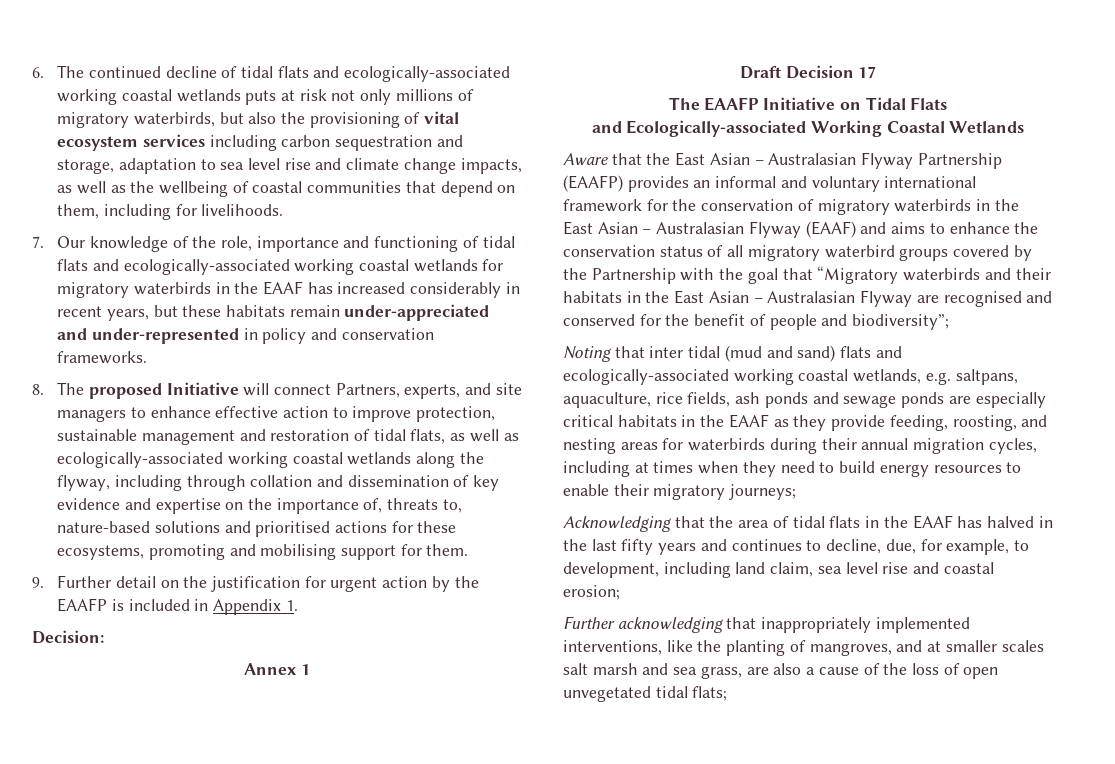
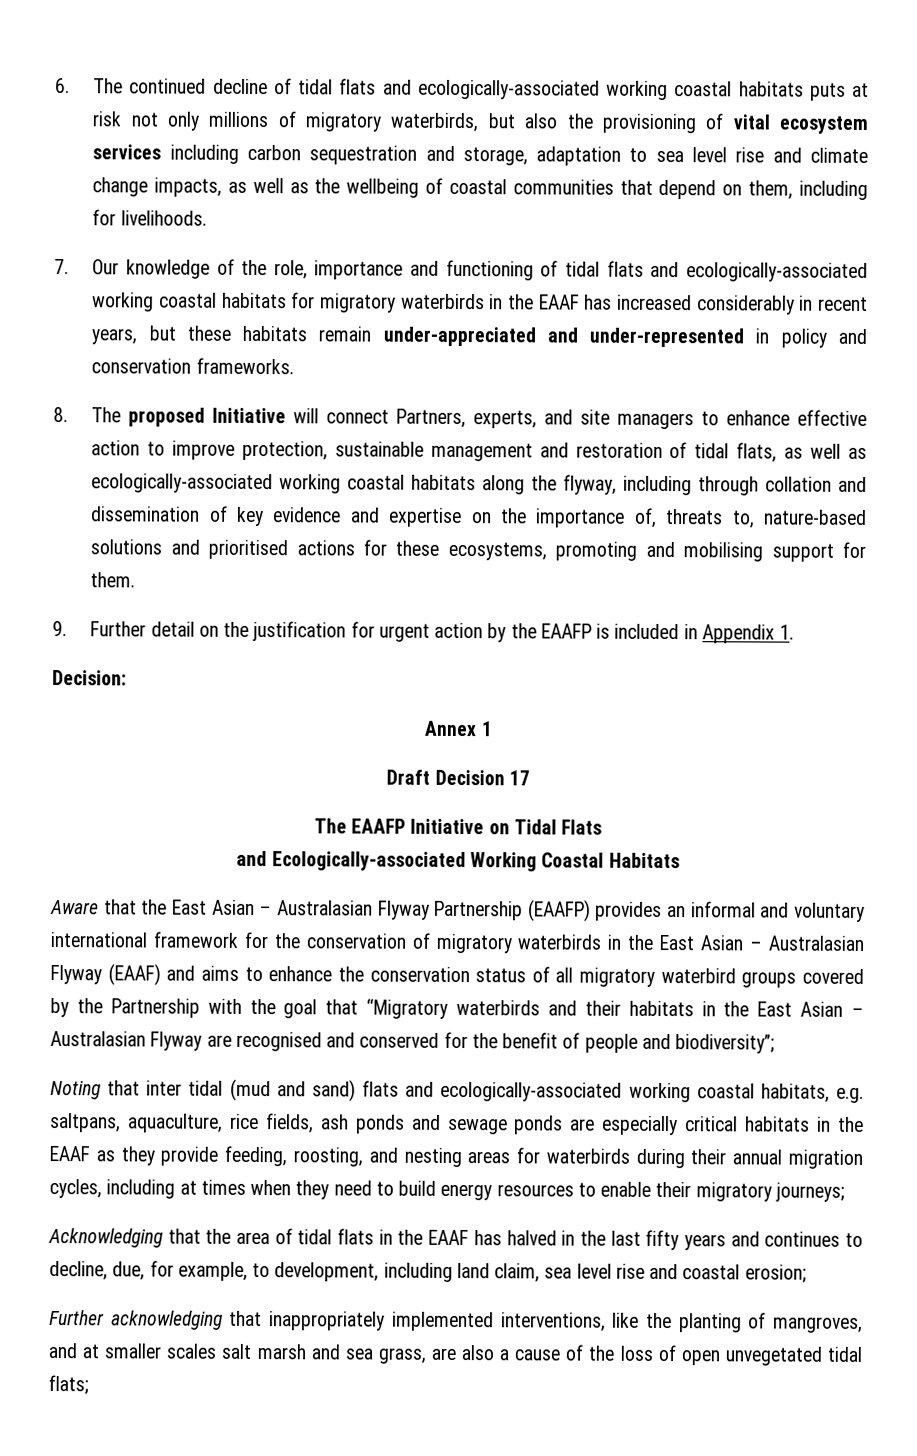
- 6. The continued decline of tidal flats and ecologically-associated working coastal wetlands puts at risk not only millions of migratory waterbirds, but also the provisioning of vital ecosystem services including carbon sequestration and storage, adaptation to sea level rise and climate change impacts, as well as the wellbeing of coastal communities that depend on them, including for livelihoods.
+ 6. The continued decline of tidal flats and ecologically-associated working coastal habitats puts at risk not only millions of migratory waterbirds, but also the provisioning of vital ecosystem services including carbon sequestration and storage, adaptation to sea level rise and climate change impacts, as well as the wellbeing of coastal communities that depend on them, including for livelihoods.
- 7. Our knowledge of the role, importance and functioning of tidal flats and ecologically-associated working coastal wetlands for migratory waterbirds in the EAAF has increased considerably in recent years, but these habitats remain under-appreciated and under-represented in policy and conservation frameworks.
+ 7. Our knowledge of the role, importance and functioning of tidal flats and ecologically-associated working coastal habitats for migratory waterbirds in the EAAF has increased considerably in recent years, but these habitats remain under-appreciated and under-represented in policy and conservation frameworks.
- 8. The proposed Initiative will connect Partners, experts, and site managers to enhance effective action to improve protection, sustainable management and restoration of tidal flats, as well as ecologically-associated working coastal wetlands along the flyway, including through collation and dissemination of key evidence and expertise on the importance of, threats to, nature-based solutions and prioritised actions for these ecosystems, promoting and mobilising support for them.
+ 8. The proposed Initiative will connect Partners, experts, and site managers to enhance effective action to improve protection, sustainable management and restoration of tidal flats, as well as ecologically-associated working coastal habitats along the flyway, including through collation and dissemination of key evidence and expertise on the importance of, threats to, nature-based solutions and prioritised actions for these ecosystems, promoting and mobilising support for them.
- and Ecologically-associated Working Coastal Wetlands
+ and Ecologically-associated Working Coastal Habitats
- Noting that inter tidal (mud and sand) flats and ecologically-associated working coastal wetlands, e.g. saltpans, aquaculture, rice fields, ash ponds and sewage ponds are especially critical habitats in the EAAF as they provide feeding, roosting, and nesting areas for waterbirds during their annual migration cycles, including at times when they need to build energy resources to enable their migratory journeys;
+ Noting that inter tidal (mud and sand) flats and ecologically-associated working coastal habitats, e.g. saltpans, aquaculture, rice fields, ash ponds and sewage ponds are especially critical habitats in the EAAF as they provide feeding, roosting, and nesting areas for waterbirds during their annual migration cycles, including at times when they need to build energy resources to enable their migratory journeys;

